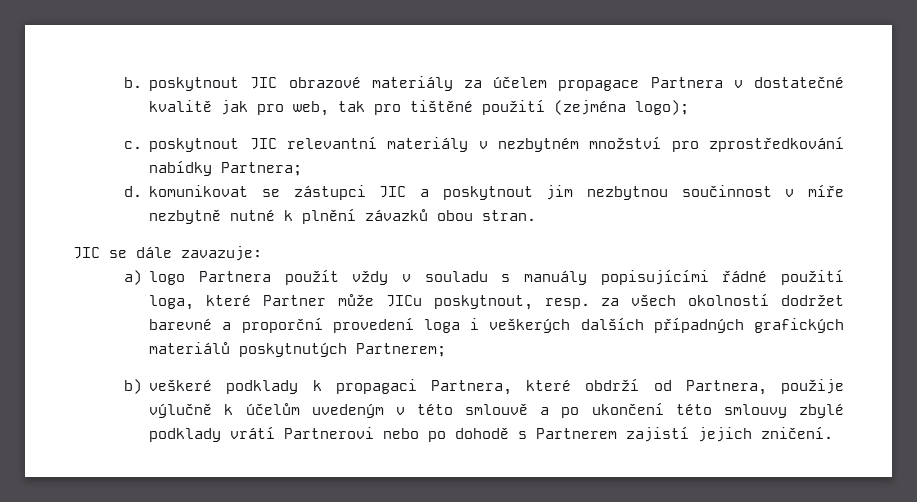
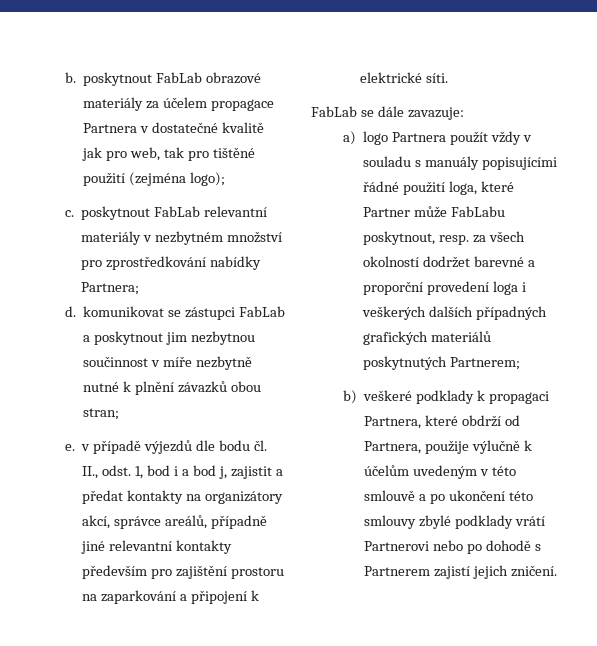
- b. poskytnout JIC obrazové materiály za účelem propagace Partnera v dostatečné kvalitě jak pro web, tak pro tištěné použití (zejména logo);
+ b. poskytnout FabLab obrazové materiály za účelem propagace Partnera v dostatečné kvalitě jak pro web, tak pro tištěné použití (zejména logo);
- c. poskytnout JIC relevantní materiály v nezbytném množství pro zprostředkování nabídky Partnera;
+ c. poskytnout FabLab relevantní materiály v nezbytném množství pro zprostředkování nabídky Partnera;
- d. komunikovat se zástupci JIC a poskytnout jim nezbytnou součinnost v míře nezbytně nutné k plnění závazků obou stran.
- JIC se dále zavazuje:
+ d. komunikovat se zástupci FabLab a poskytnout jim nezbytnou součinnost v míře nezbytně nutné k plnění závazků obou stran;
+ e. v případě výjezdů dle bodu čl. II., odst. 1, bod i a bod j, zajistit a předat kontakty na organizátory akcí, správce areálů, případně jiné relevantní kontakty především pro zajištění prostoru na zaparkování a připojení k elektrické síti.
+ FabLab se dále zavazuje:
- a) logo Partnera použít vždy v souladu s manuály popisujícími řádné použití loga, které Partner může JICu poskytnout, resp. za všech okolností dodržet barevné a proporční provedení loga i veškerých dalších případných grafických materiálů poskytnutých Partnerem;
+ a) logo Partnera použít vždy v souladu s manuály popisujícími řádné použití loga, které Partner může FabLabu poskytnout, resp. za všech okolností dodržet barevné a proporční provedení loga i veškerých dalších případných grafických materiálů poskytnutých Partnerem;

